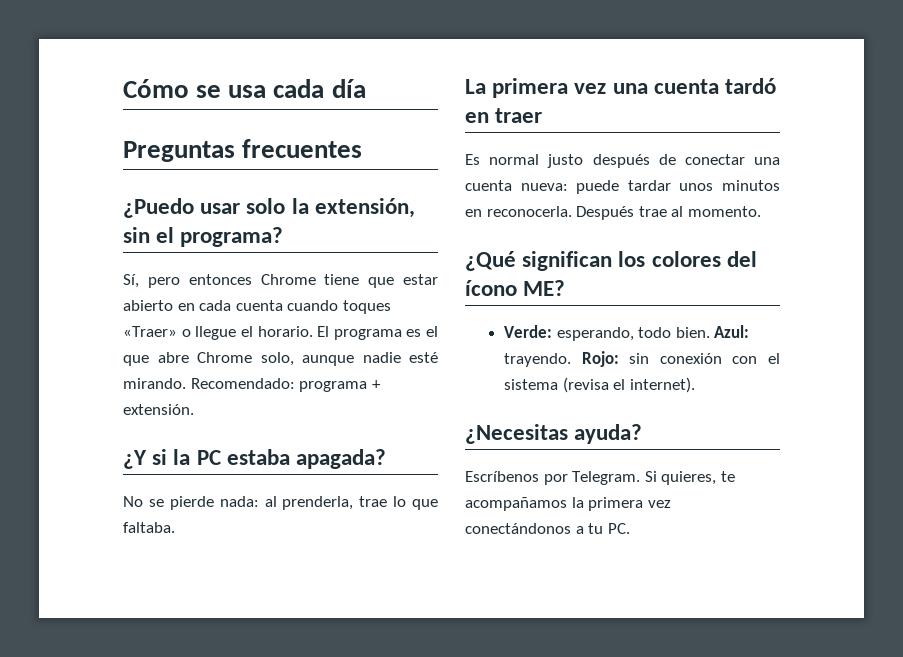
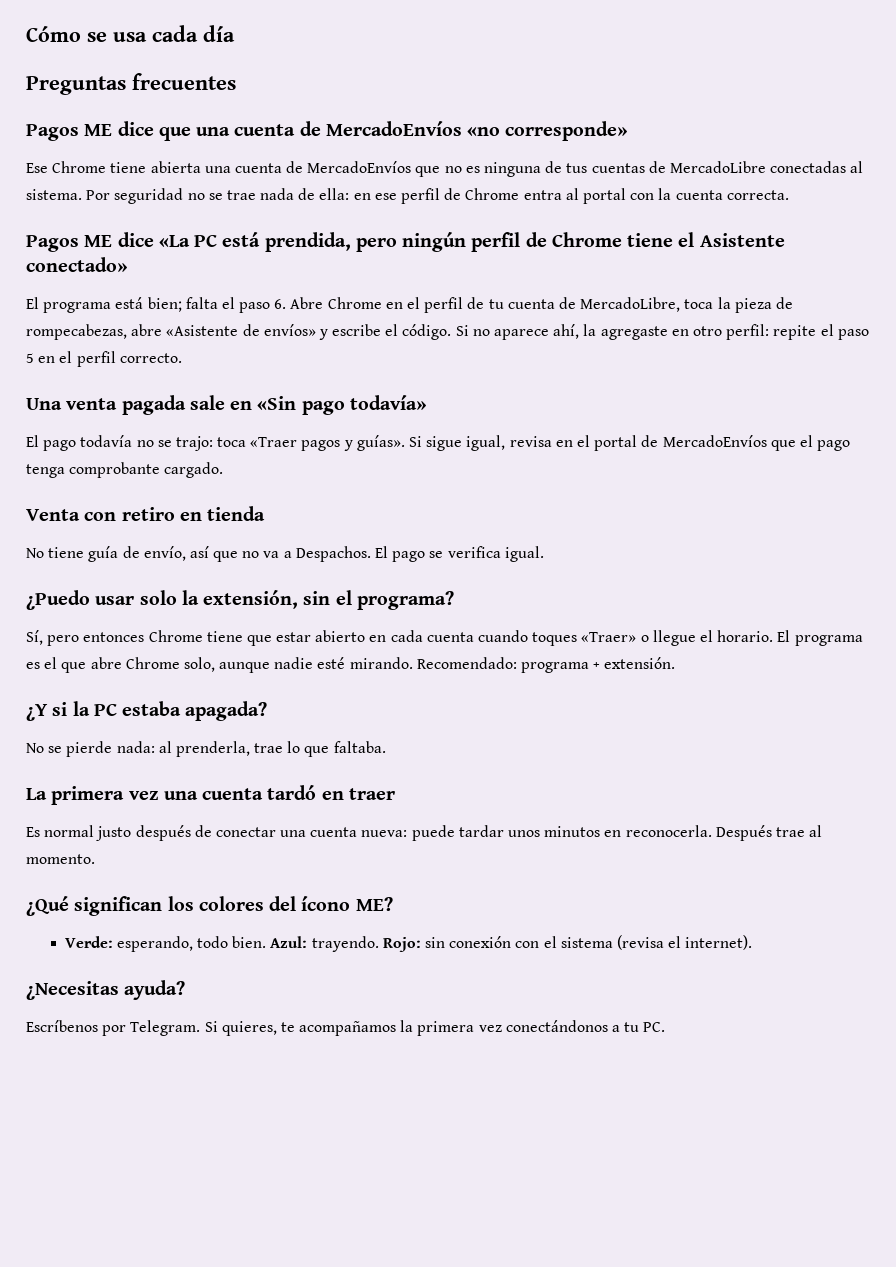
+ Pagos ME dice que una cuenta de MercadoEnvíos «no corresponde»
+ Ese Chrome tiene abierta una cuenta de MercadoEnvíos que no es ninguna de tus cuentas de MercadoLibre conectadas al sistema. Por seguridad no se trae nada de ella: en ese perfil de Chrome entra al portal con la cuenta correcta.
+ Pagos ME dice «La PC está prendida, pero ningún perfil de Chrome tiene el Asistente conectado»
+ El programa está bien; falta el paso 6. Abre Chrome en el perfil de tu cuenta de MercadoLibre, toca la pieza de rompecabezas, abre «Asistente de envíos» y escribe el código. Si no aparece ahí, la agregaste en otro perfil: repite el paso 5 en el perfil correcto.
+ Una venta pagada sale en «Sin pago todavía»
+ El pago todavía no se trajo: toca «Traer pagos y guías». Si sigue igual, revisa en el portal de MercadoEnvíos que el pago tenga comprobante cargado.
+ Venta con retiro en tienda
+ No tiene guía de envío, así que no va a Despachos. El pago se verifica igual.

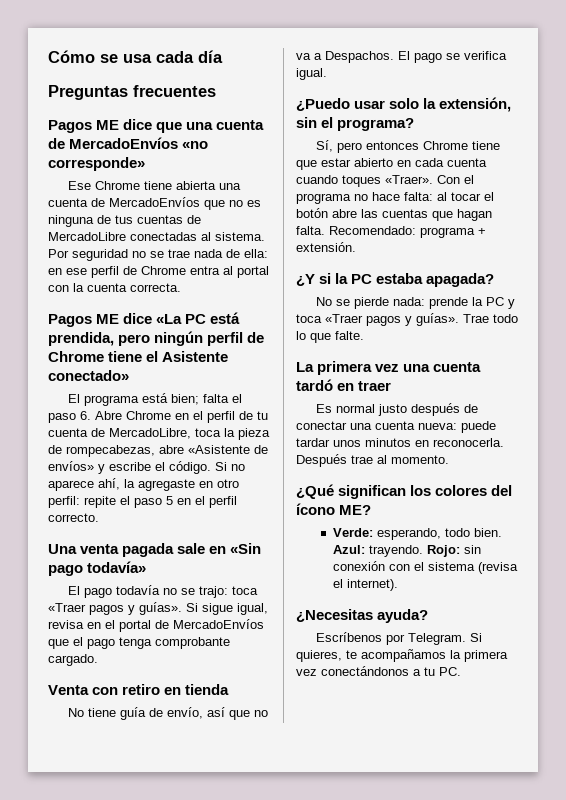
- Sí, pero entonces Chrome tiene que estar abierto en cada cuenta cuando toques «Traer» o llegue el horario. El programa es el que abre Chrome solo, aunque nadie esté mirando.
+ Sí, pero entonces Chrome tiene que estar abierto en cada cuenta cuando toques «Traer». Con el programa no hace falta: al tocar el botón abre las cuentas que hagan falta.
- No se pierde nada: al prenderla, trae lo que faltaba.
+ No se pierde nada: prende la PC y toca «Traer pagos y guías». Trae todo lo que falte.

